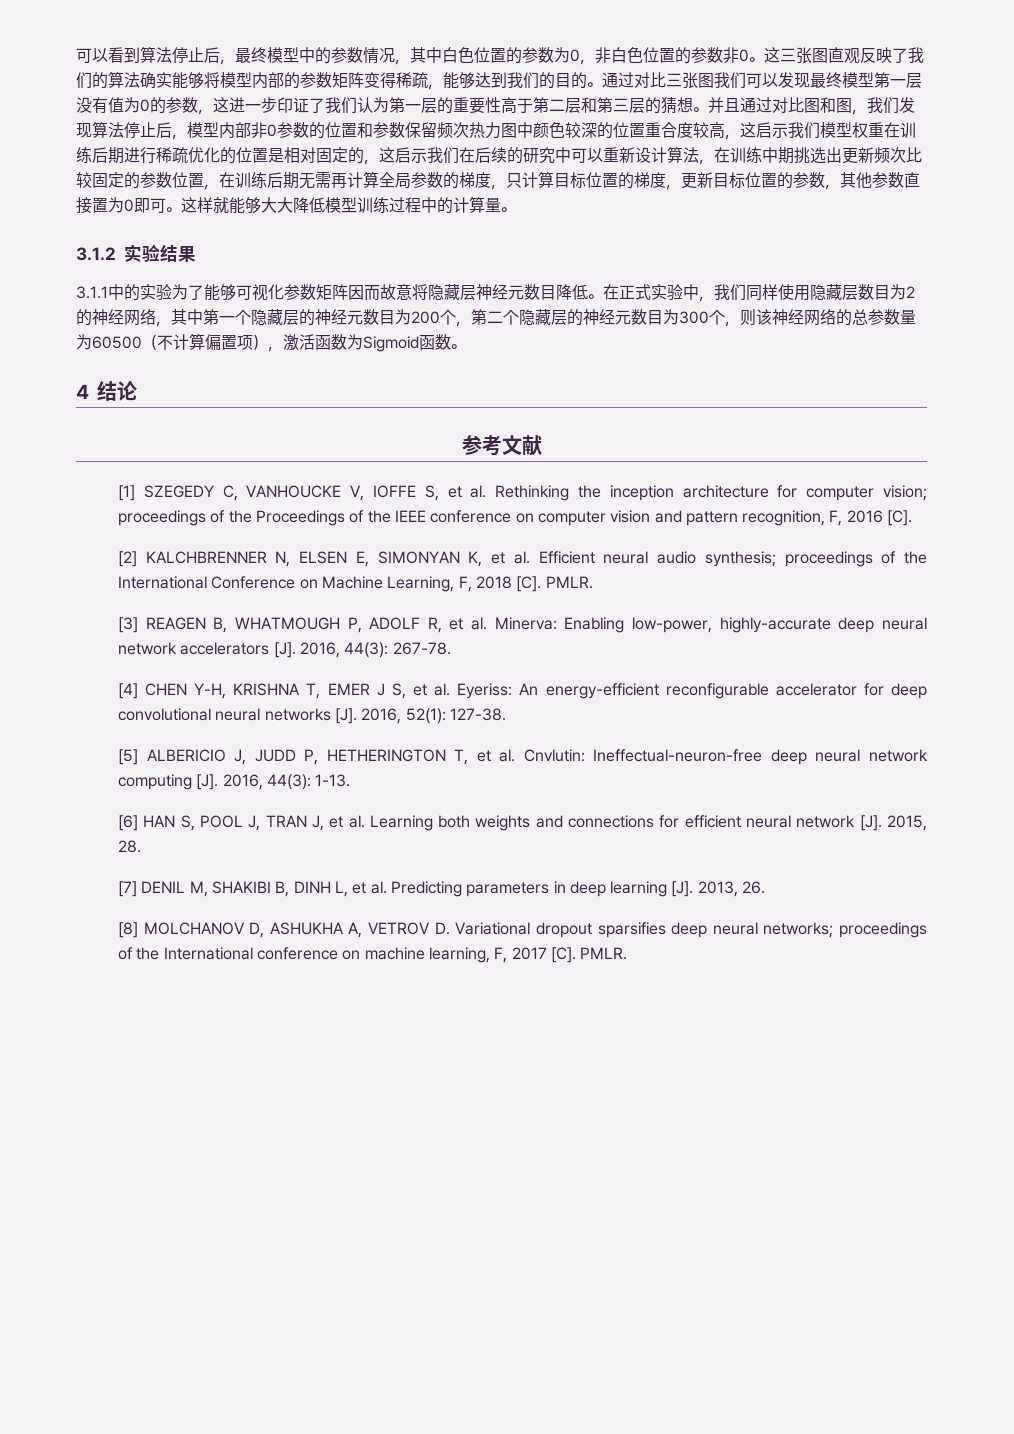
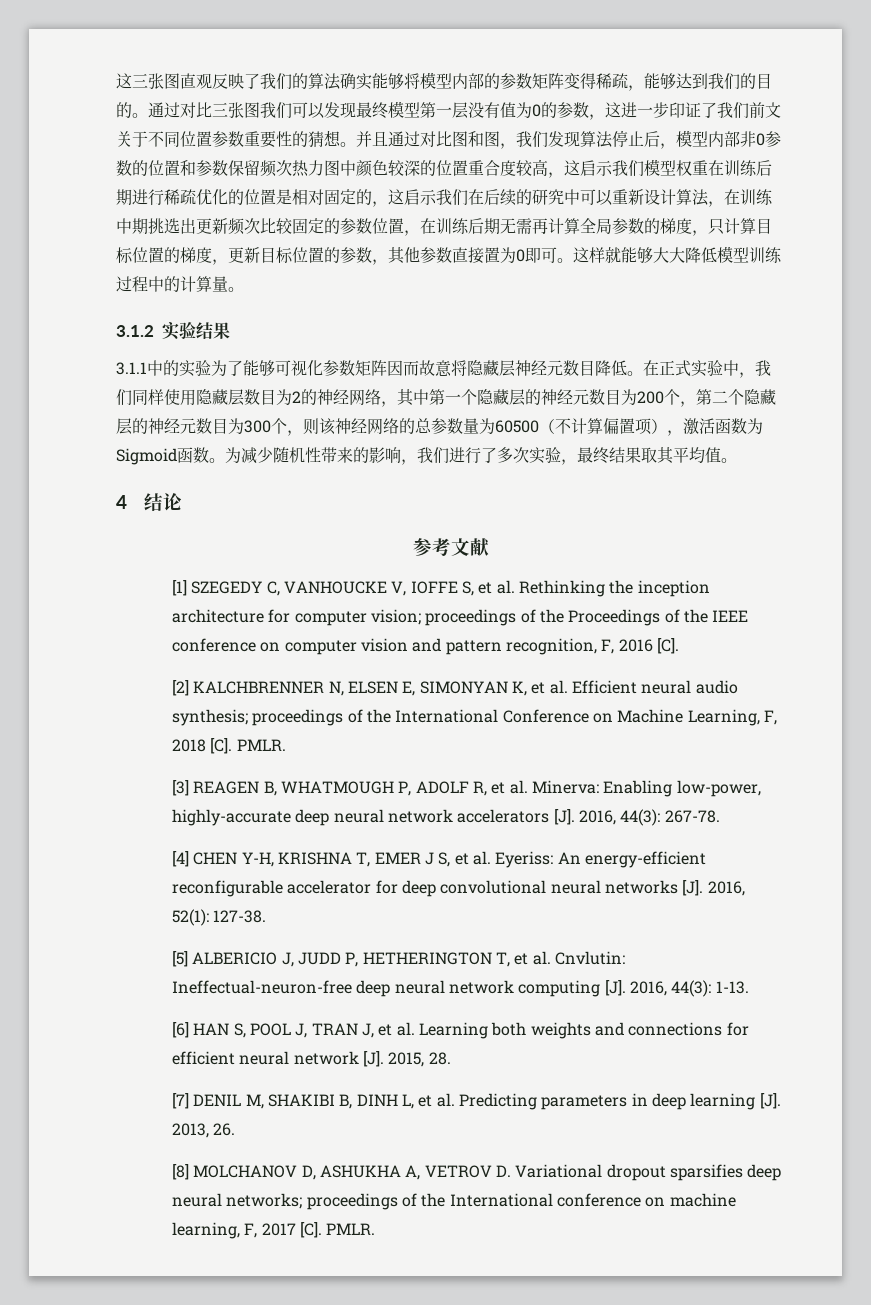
- 可以看到算法停止后，最终模型中的参数情况，其中白色位置的参数为0，非白色位置的参数非0。
- 通过对比三张图我们可以发现最终模型第一层没有值为0的参数，这进一步印证了我们认为第一层的重要性高于第二层和第三层的猜想。
+ 通过对比三张图我们可以发现最终模型第一层没有值为0的参数，这进一步印证了我们前文关于不同位置参数重要性的猜想。
+ 为减少随机性带来的影响，我们进行了多次实验，最终结果取其平均值。

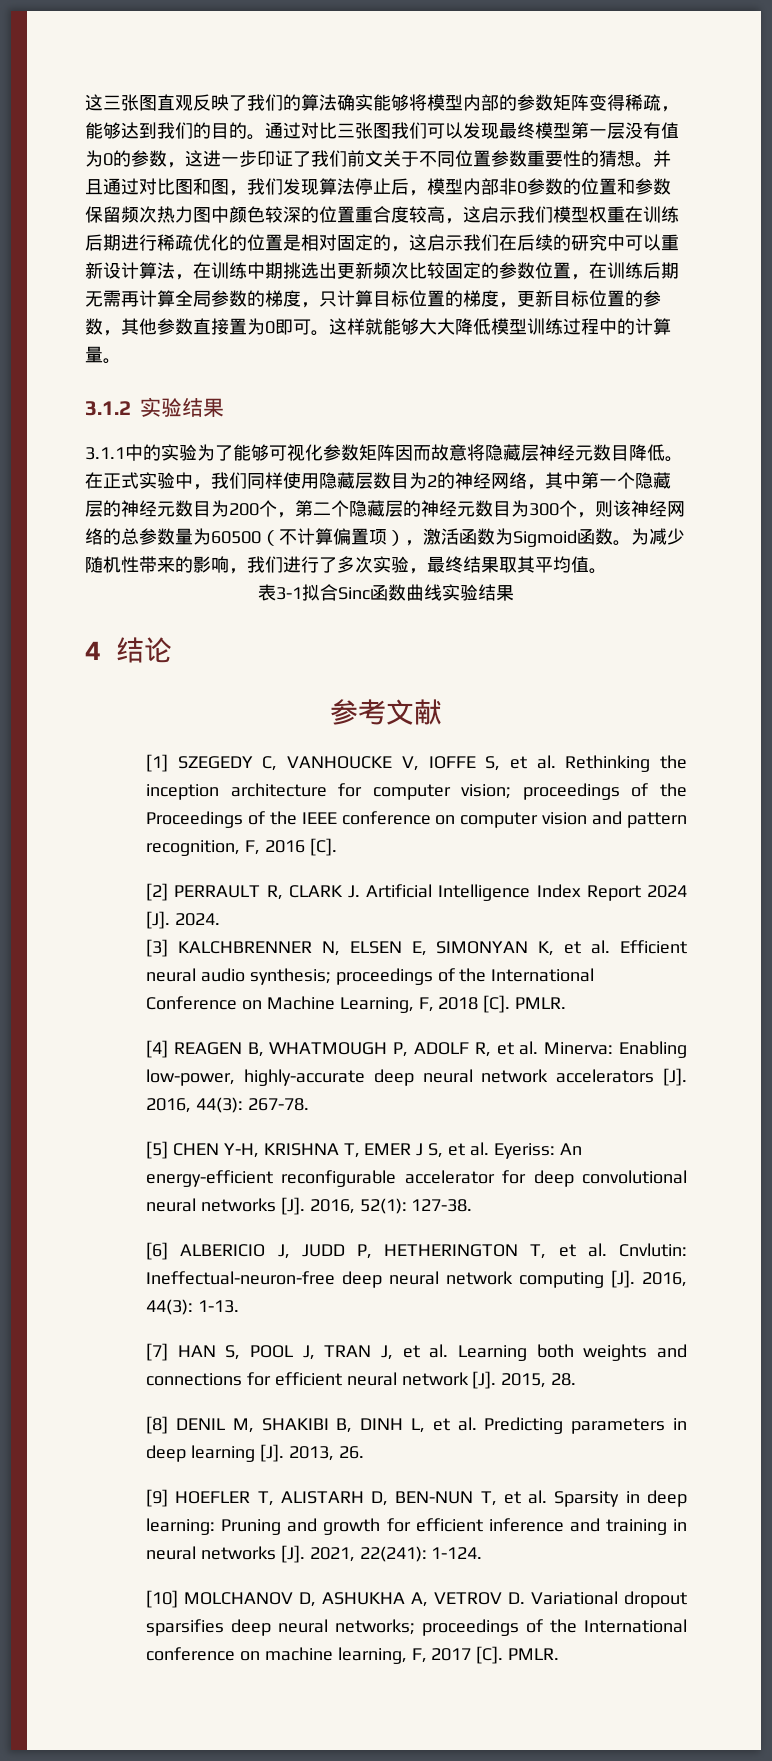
+ 表3-1拟合Sinc函数曲线实验结果
- [2] KALCHBRENNER N, ELSEN E, SIMONYAN K, et al. Efficient neural audio synthesis; proceedings of the International Conference on Machine Learning, F, 2018 [C]. PMLR.
+ [2] PERRAULT R, CLARK J. Artificial Intelligence Index Report 2024 [J]. 2024.
+ [3] KALCHBRENNER N, ELSEN E, SIMONYAN K, et al. Efficient neural audio synthesis; proceedings of the International Conference on Machine Learning, F, 2018 [C]. PMLR.
- [3] REAGEN B, WHATMOUGH P, ADOLF R, et al. Minerva: Enabling low-power, highly-accurate deep neural network accelerators [J]. 2016, 44(3): 267-78.
+ [4] REAGEN B, WHATMOUGH P, ADOLF R, et al. Minerva: Enabling low-power, highly-accurate deep neural network accelerators [J]. 2016, 44(3): 267-78.
- [4] CHEN Y-H, KRISHNA T, EMER J S, et al. Eyeriss: An energy-efficient reconfigurable accelerator for deep convolutional neural networks [J]. 2016, 52(1): 127-38.
+ [5] CHEN Y-H, KRISHNA T, EMER J S, et al. Eyeriss: An energy-efficient reconfigurable accelerator for deep convolutional neural networks [J]. 2016, 52(1): 127-38.
- [5] ALBERICIO J, JUDD P, HETHERINGTON T, et al. Cnvlutin: Ineffectual-neuron-free deep neural network computing [J]. 2016, 44(3): 1-13.
+ [6] ALBERICIO J, JUDD P, HETHERINGTON T, et al. Cnvlutin: Ineffectual-neuron-free deep neural network computing [J]. 2016, 44(3): 1-13.
- [6] HAN S, POOL J, TRAN J, et al. Learning both weights and connections for efficient neural network [J]. 2015, 28.
+ [7] HAN S, POOL J, TRAN J, et al. Learning both weights and connections for efficient neural network [J]. 2015, 28.
- [7] DENIL M, SHAKIBI B, DINH L, et al. Predicting parameters in deep learning [J]. 2013, 26.
+ [8] DENIL M, SHAKIBI B, DINH L, et al. Predicting parameters in deep learning [J]. 2013, 26.
- [8] MOLCHANOV D, ASHUKHA A, VETROV D. Variational dropout sparsifies deep neural networks; proceedings of the International conference on machine learning, F, 2017 [C]. PMLR.
+ [9] HOEFLER T, ALISTARH D, BEN-NUN T, et al. Sparsity in deep learning: Pruning and growth for efficient inference and training in neural networks [J]. 2021, 22(241): 1-124.
+ [10] MOLCHANOV D, ASHUKHA A, VETROV D. Variational dropout sparsifies deep neural networks; proceedings of the International conference on machine learning, F, 2017 [C]. PMLR.

